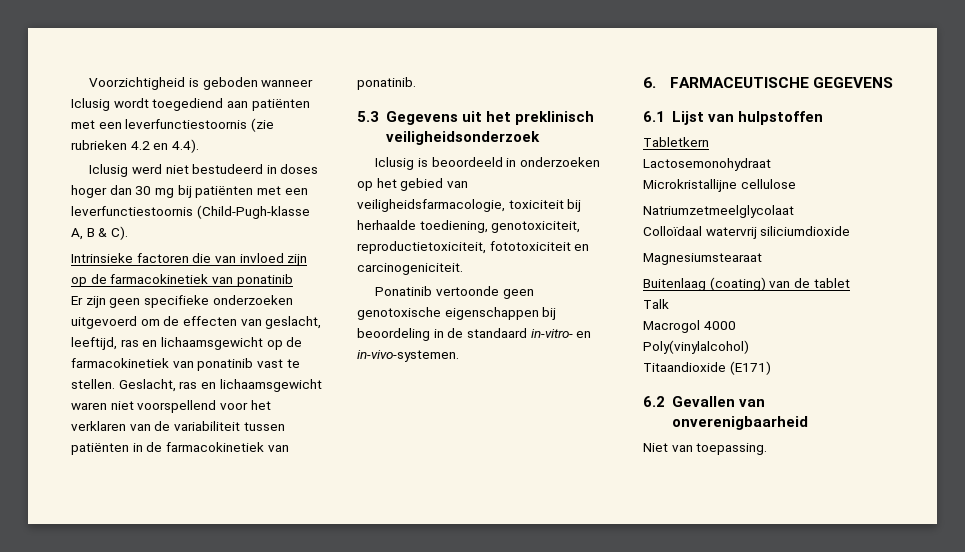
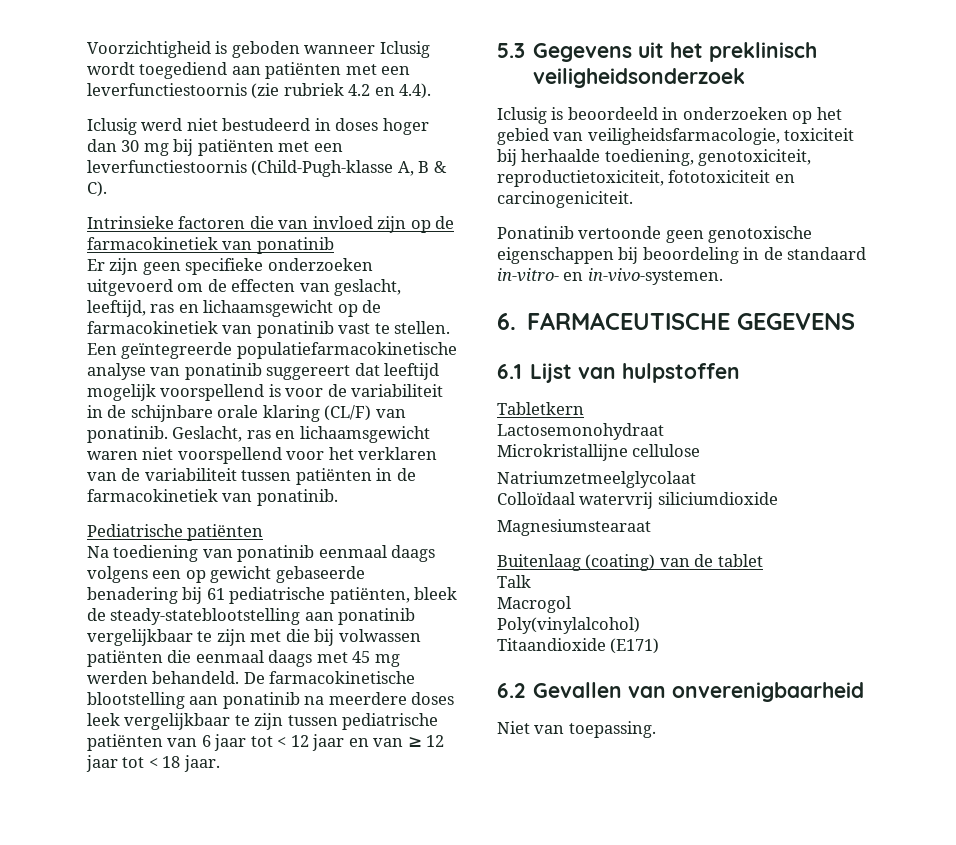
- Voorzichtigheid is geboden wanneer Iclusig wordt toegediend aan patiënten met een leverfunctiestoornis (zie rubrieken 4.2 en 4.4).
+ Voorzichtigheid is geboden wanneer Iclusig wordt toegediend aan patiënten met een leverfunctiestoornis (zie rubriek 4.2 en 4.4).
+ Een geïntegreerde populatiefarmacokinetische analyse van ponatinib suggereert dat leeftijd mogelijk voorspellend is voor de variabiliteit in de schijnbare orale klaring (CL/F) van ponatinib.
+ Pediatrische patiënten
+ Na toediening van ponatinib eenmaal daags volgens een op gewicht gebaseerde benadering bij 61 pediatrische patiënten, bleek de steady-stateblootstelling aan ponatinib vergelijkbaar te zijn met die bij volwassen patiënten die eenmaal daags met 45 mg werden behandeld. De farmacokinetische blootstelling aan ponatinib na meerdere doses leek vergelijkbaar te zijn tussen pediatrische patiënten van 6 jaar tot < 12 jaar en van ≥ 12 jaar tot < 18 jaar.
- Macrogol 4000
+ Macrogol

